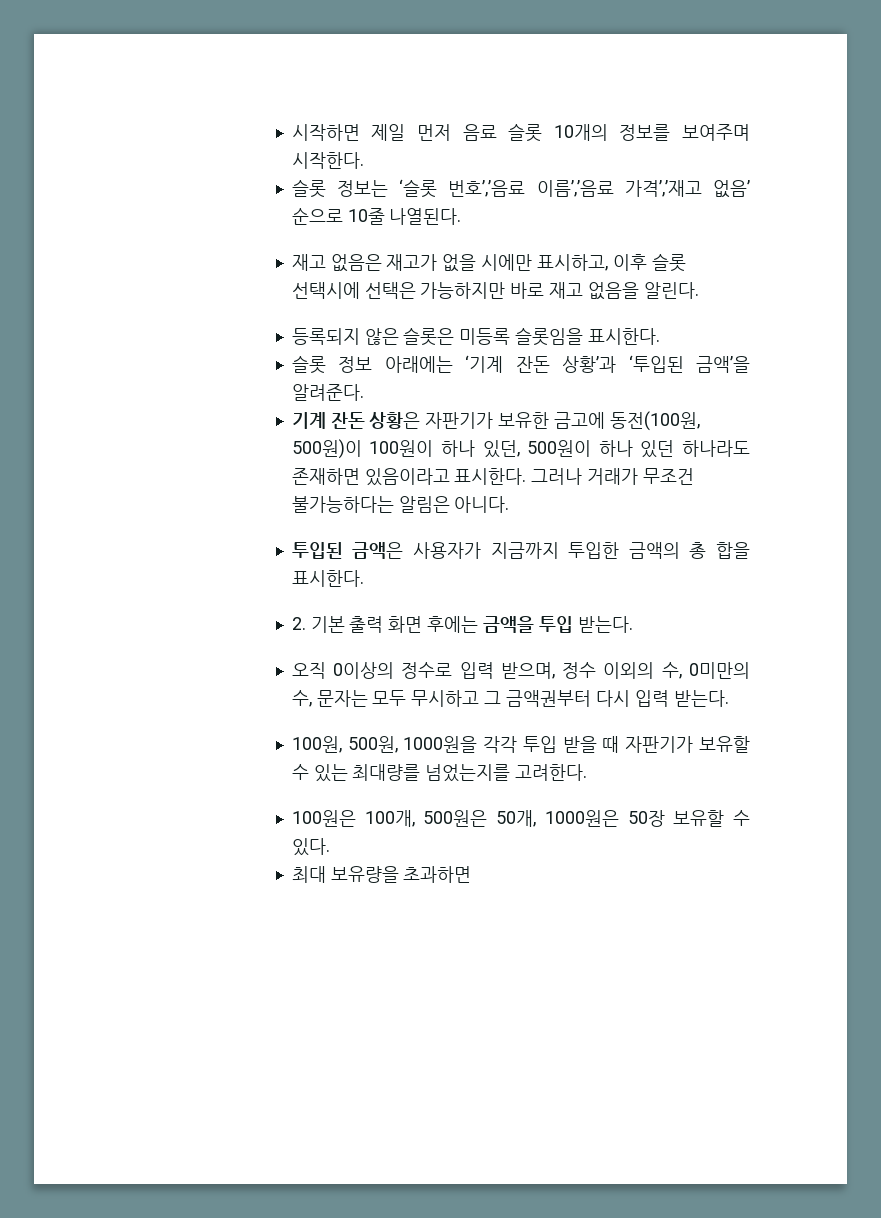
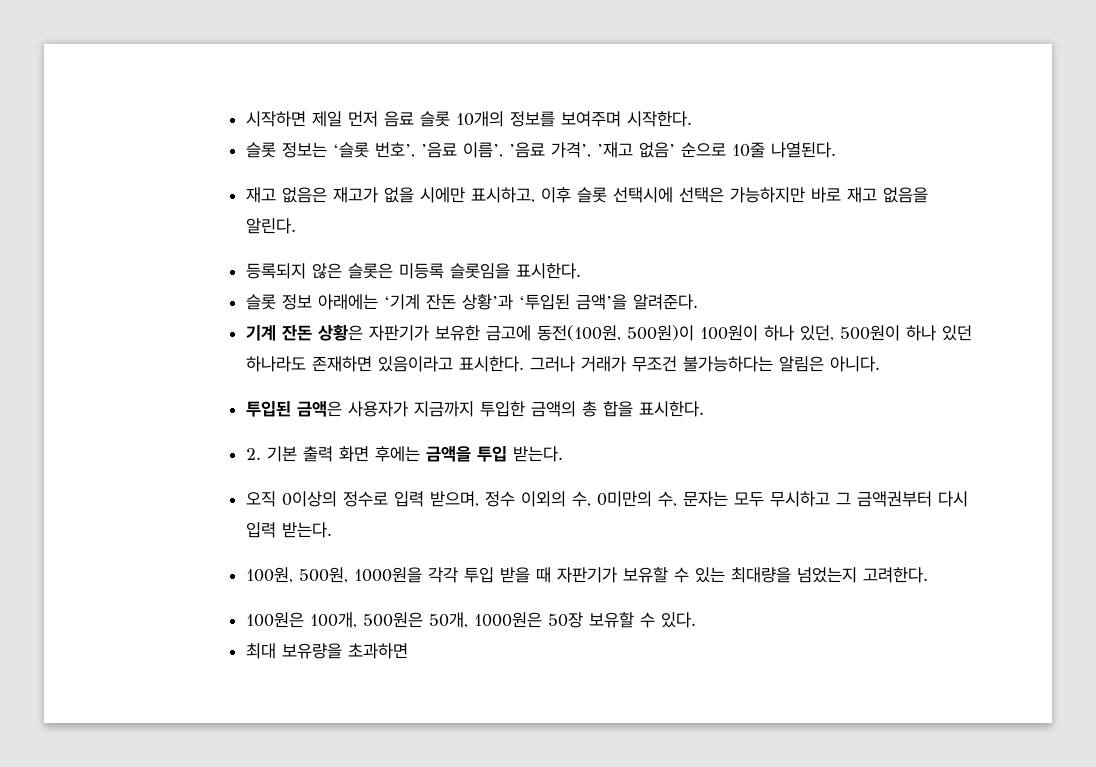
- 슬롯 정보는 ‘슬롯 번호’,’음료 이름’,’음료 가격’,’재고 없음’ 순으로 10줄 나열된다.
+ 슬롯 정보는 ‘슬롯 번호’, ’음료 이름’, ’음료 가격’, ’재고 없음’ 순으로 10줄 나열된다.
- 100원, 500원, 1000원을 각각 투입 받을 때 자판기가 보유할 수 있는 최대량를 넘었는지를 고려한다.
+ 100원, 500원, 1000원을 각각 투입 받을 때 자판기가 보유할 수 있는 최대량을 넘었는지 고려한다.

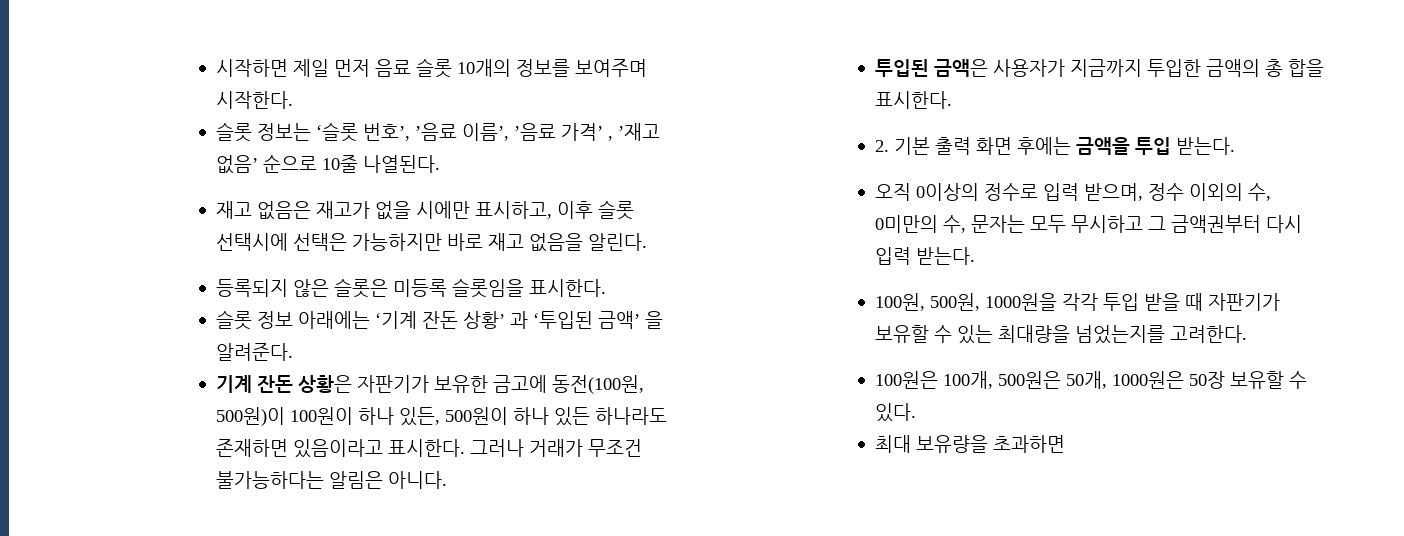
- 슬롯 정보는 ‘슬롯 번호’, ’음료 이름’, ’음료 가격’, ’재고 없음’ 순으로 10줄 나열된다.
+ 슬롯 정보는 ‘슬롯 번호’, ’음료 이름’, ’음료 가격’ , ’재고 없음’ 순으로 10줄 나열된다.
- 슬롯 정보 아래에는 ‘기계 잔돈 상황’과 ‘투입된 금액’을 알려준다.
+ 슬롯 정보 아래에는 ‘기계 잔돈 상황’ 과 ‘투입된 금액’ 을 알려준다.
- 기계 잔돈 상황은 자판기가 보유한 금고에 동전(100원, 500원)이 100원이 하나 있던, 500원이 하나 있던 하나라도 존재하면 있음이라고 표시한다.
+ 기계 잔돈 상황은 자판기가 보유한 금고에 동전(100원, 500원)이 100원이 하나 있든, 500원이 하나 있든 하나라도 존재하면 있음이라고 표시한다.
- 100원, 500원, 1000원을 각각 투입 받을 때 자판기가 보유할 수 있는 최대량을 넘었는지 고려한다.
+ 100원, 500원, 1000원을 각각 투입 받을 때 자판기가 보유할 수 있는 최대량을 넘었는지를 고려한다.

